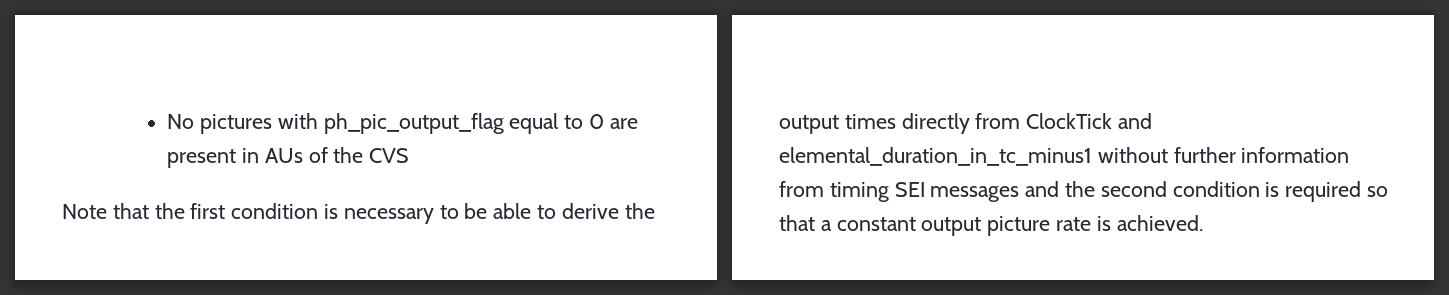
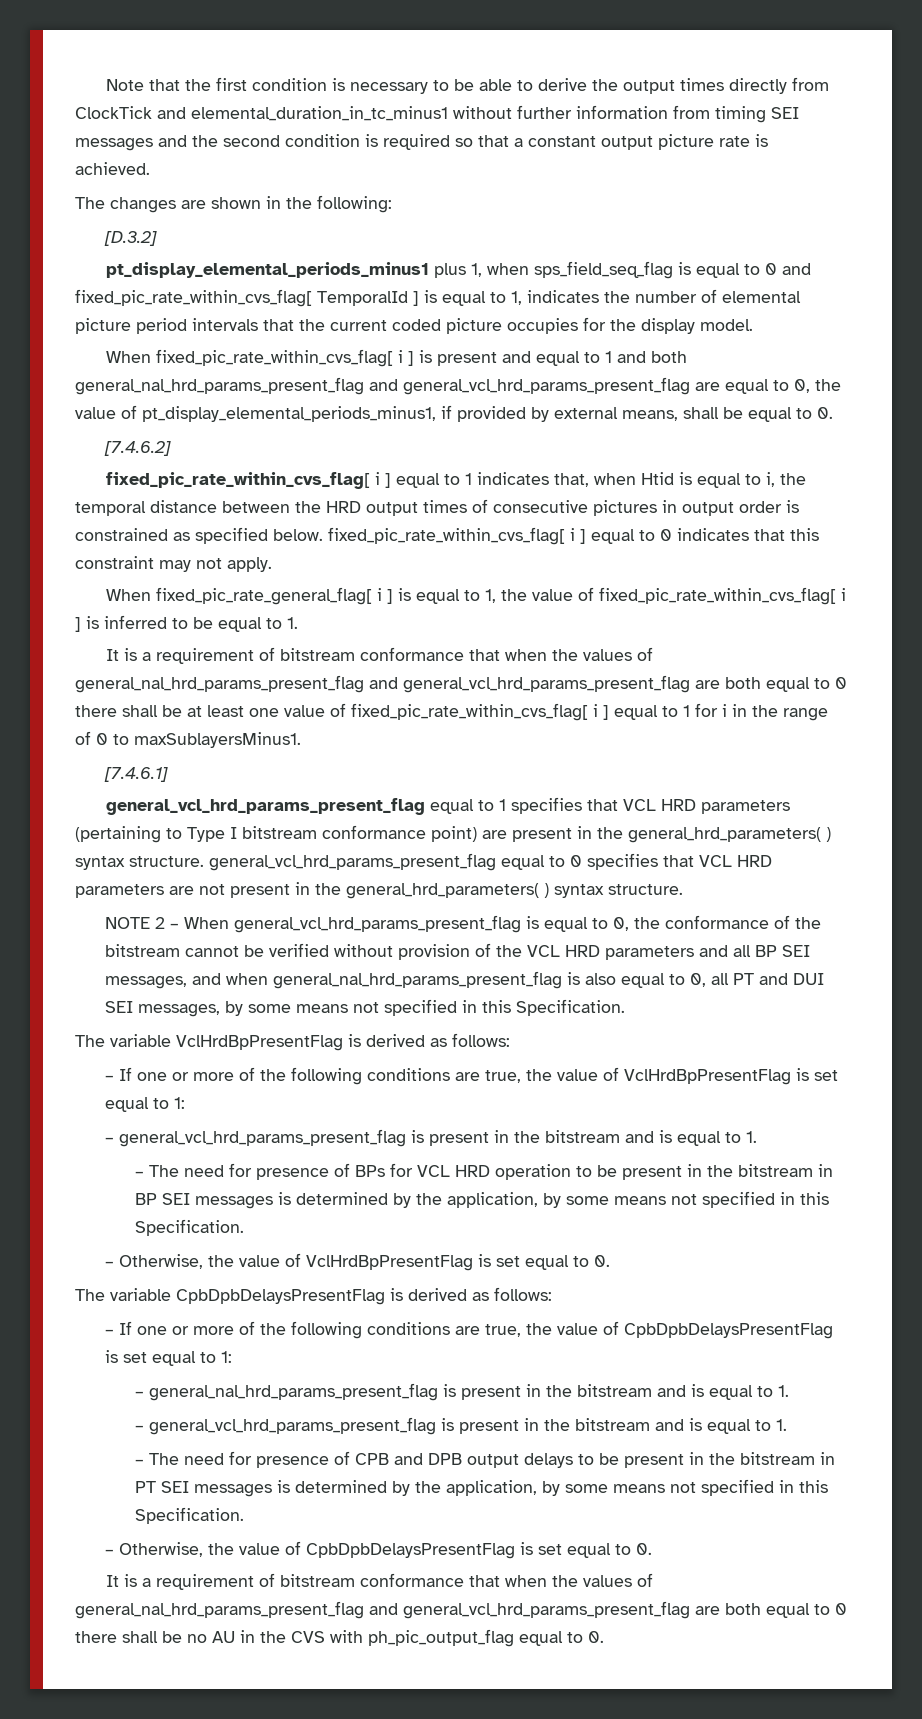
- No pictures with ph_pic_output_flag equal to 0 are present in AUs of the CVS
+ The changes are shown in the following:
+ [D.3.2]
+ pt_display_elemental_periods_minus1 plus 1, when sps_field_seq_flag is equal to 0 and fixed_pic_rate_within_cvs_flag[ TemporalId ] is equal to 1, indicates the number of elemental picture period intervals that the current coded picture occupies for the display model.
+ When fixed_pic_rate_within_cvs_flag[ i ] is present and equal to 1 and both general_nal_hrd_params_present_flag and general_vcl_hrd_params_present_flag are equal to 0, the value of pt_display_elemental_periods_minus1, if provided by external means, shall be equal to 0.
+ [7.4.6.2]
+ fixed_pic_rate_within_cvs_flag[ i ] equal to 1 indicates that, when Htid is equal to i, the temporal distance between the HRD output times of consecutive pictures in output order is constrained as specified below. fixed_pic_rate_within_cvs_flag[ i ] equal to 0 indicates that this constraint may not apply.
+ When fixed_pic_rate_general_flag[ i ] is equal to 1, the value of fixed_pic_rate_within_cvs_flag[ i ] is inferred to be equal to 1.
+ It is a requirement of bitstream conformance that when the values of general_nal_hrd_params_present_flag and general_vcl_hrd_params_present_flag are both equal to 0 there shall be at least one value of fixed_pic_rate_within_cvs_flag[ i ] equal to 1 for i in the range of 0 to maxSublayersMinus1.
+ [7.4.6.1]
+ general_vcl_hrd_params_present_flag equal to 1 specifies that VCL HRD parameters (pertaining to Type I bitstream conformance point) are present in the general_hrd_parameters( ) syntax structure. general_vcl_hrd_params_present_flag equal to 0 specifies that VCL HRD parameters are not present in the general_hrd_parameters( ) syntax structure.
+ NOTE 2 – When general_vcl_hrd_params_present_flag is equal to 0, the conformance of the bitstream cannot be verified without provision of the VCL HRD parameters and all BP SEI messages, and when general_nal_hrd_params_present_flag is also equal to 0, all PT and DUI SEI messages, by some means not specified in this Specification.
+ The variable VclHrdBpPresentFlag is derived as follows:
+ – If one or more of the following conditions are true, the value of VclHrdBpPresentFlag is set equal to 1:
+ – general_vcl_hrd_params_present_flag is present in the bitstream and is equal to 1.
+ – The need for presence of BPs for VCL HRD operation to be present in the bitstream in BP SEI messages is determined by the application, by some means not specified in this Specification.
+ – Otherwise, the value of VclHrdBpPresentFlag is set equal to 0.
+ The variable CpbDpbDelaysPresentFlag is derived as follows:
+ – If one or more of the following conditions are true, the value of CpbDpbDelaysPresentFlag is set equal to 1:
+ – general_nal_hrd_params_present_flag is present in the bitstream and is equal to 1.
+ – general_vcl_hrd_params_present_flag is present in the bitstream and is equal to 1.
+ – The need for presence of CPB and DPB output delays to be present in the bitstream in PT SEI messages is determined by the application, by some means not specified in this Specification.
+ – Otherwise, the value of CpbDpbDelaysPresentFlag is set equal to 0.
+ It is a requirement of bitstream conformance that when the values of general_nal_hrd_params_present_flag and general_vcl_hrd_params_present_flag are both equal to 0 there shall be no AU in the CVS with ph_pic_output_flag equal to 0.

